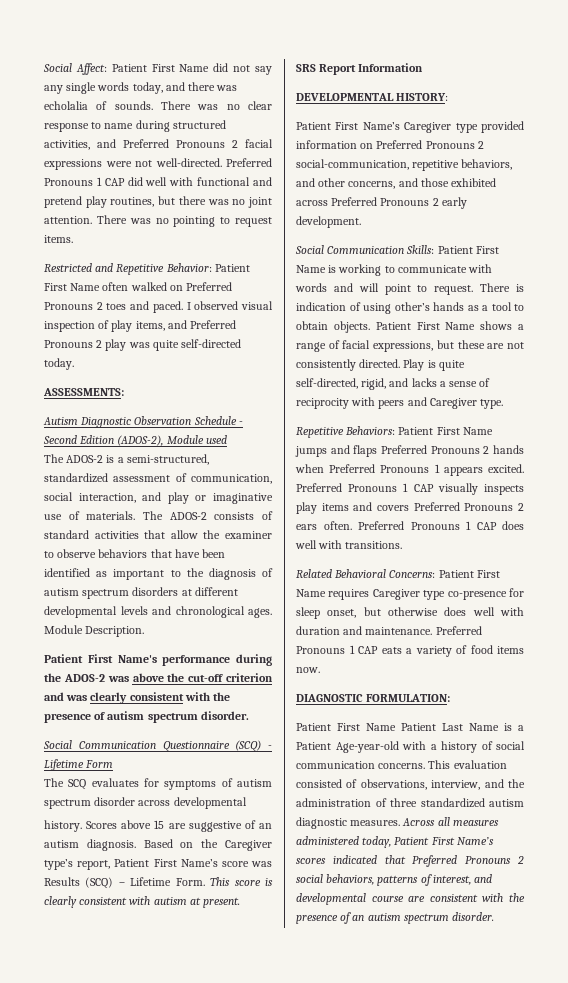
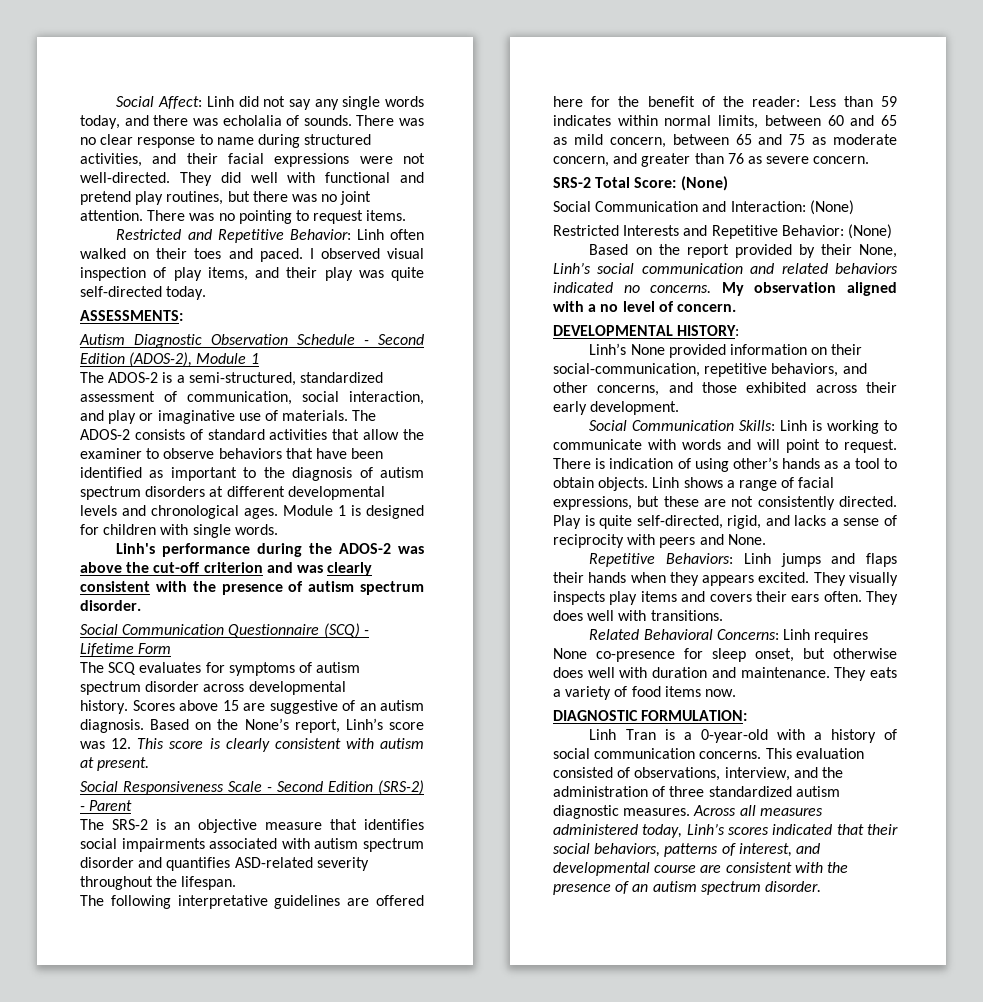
- Social Affect: Patient First Name did not say any single words today, and there was echolalia of sounds.
+ Social Affect: Linh did not say any single words today, and there was echolalia of sounds.
- There was no clear response to name during structured activities, and Preferred Pronouns 2 facial expressions were not well-directed.
+ There was no clear response to name during structured activities, and their facial expressions were not well-directed.
- Preferred Pronouns 1 CAP did well with functional and pretend play routines, but there was no joint attention.
+ They did well with functional and pretend play routines, but there was no joint attention.
- Restricted and Repetitive Behavior: Patient First Name often walked on Preferred Pronouns 2 toes and paced.
+ Restricted and Repetitive Behavior: Linh often walked on their toes and paced.
- I observed visual inspection of play items, and Preferred Pronouns 2 play was quite self-directed today.
+ I observed visual inspection of play items, and their play was quite self-directed today.
- Autism Diagnostic Observation Schedule - Second Edition (ADOS-2), Module used
+ Autism Diagnostic Observation Schedule - Second Edition (ADOS-2), Module 1
- Module Description.
- Patient First Name's performance during the ADOS-2 was above the cut-off criterion and was clearly consistent with the presence of autism spectrum disorder.
+ Module 1 is designed for children with single words.
+ Linh's performance during the ADOS-2 was above the cut-off criterion and was clearly consistent with the presence of autism spectrum disorder.
- Based on the Caregiver type’s report, Patient First Name’s score was Results (SCQ) – Lifetime Form. This score is clearly consistent with autism at present.
+ Based on the None’s report, Linh’s score was 12. This score is clearly consistent with autism at present.
- SRS Report Information
+ Social Responsiveness Scale - Second Edition (SRS-2) - Parent
+ The SRS-2 is an objective measure that identifies social impairments associated with autism spectrum disorder and quantifies ASD-related severity throughout the lifespan.
+ The following interpretative guidelines are offered here for the benefit of the reader: Less than 59 indicates within normal limits, between 60 and 65 as mild concern, between 65 and 75 as moderate concern, and greater than 76 as severe concern.
+ SRS-2 Total Score: (None)
+ Social Communication and Interaction: (None)
+ Restricted Interests and Repetitive Behavior: (None)
+ Based on the report provided by their None, Linh’s social communication and related behaviors indicated no concerns. My observation aligned with a no level of concern.
  DEVELOPMENTAL HISTORY:
- Patient First Name’s Caregiver type provided information on Preferred Pronouns 2 social-communication, repetitive behaviors, and other concerns, and those exhibited across Preferred Pronouns 2 early development.
+ Linh’s None provided information on their social-communication, repetitive behaviors, and other concerns, and those exhibited across their early development.
- Social Communication Skills: Patient First Name is working to communicate with words and will point to request.
+ Social Communication Skills: Linh is working to communicate with words and will point to request.
- Patient First Name shows a range of facial expressions, but these are not consistently directed.
+ Linh shows a range of facial expressions, but these are not consistently directed.
- Play is quite self-directed, rigid, and lacks a sense of reciprocity with peers and Caregiver type.
+ Play is quite self-directed, rigid, and lacks a sense of reciprocity with peers and None.
- Repetitive Behaviors: Patient First Name jumps and flaps Preferred Pronouns 2 hands when Preferred Pronouns 1 appears excited. Preferred Pronouns 1 CAP visually inspects play items and covers Preferred Pronouns 2 ears often. Preferred Pronouns 1 CAP does well with transitions.
+ Repetitive Behaviors: Linh jumps and flaps their hands when they appears excited. They visually inspects play items and covers their ears often. They does well with transitions.
- Related Behavioral Concerns: Patient First Name requires Caregiver type co-presence for sleep onset, but otherwise does well with duration and maintenance.
+ Related Behavioral Concerns: Linh requires None co-presence for sleep onset, but otherwise does well with duration and maintenance.
- Preferred Pronouns 1 CAP eats a variety of food items now.
+ They eats a variety of food items now.
- Patient First Name Patient Last Name is a Patient Age-year-old with a history of social communication concerns.
+ Linh Tran is a 0-year-old with a history of social communication concerns.
- Across all measures administered today, Patient First Name’s scores indicated that Preferred Pronouns 2 social behaviors, patterns of interest, and developmental course are consistent with the presence of an autism spectrum disorder.
+ Across all measures administered today, Linh’s scores indicated that their social behaviors, patterns of interest, and developmental course are consistent with the presence of an autism spectrum disorder.

